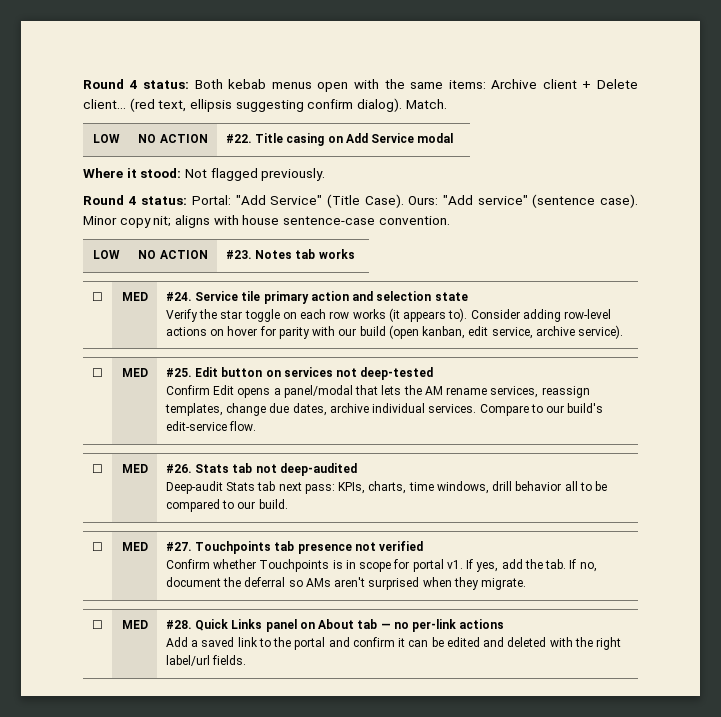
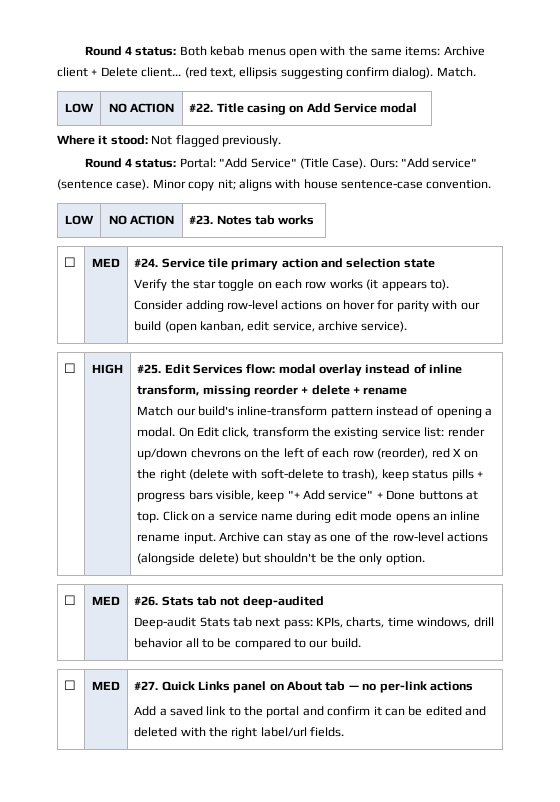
  ☐ | MED | #24. Service tile primary action and selection state
  Verify the star toggle on each row works (it appears to). Consider adding row-level actions on hover for parity with our build (open kanban, edit service, archive service).
- ☐ | MED
+ ☐ | HIGH
- Edit button on services not deep-tested
- Confirm Edit opens a panel/modal that lets the AM rename services, reassign templates, change due dates, archive individual services. Compare to our build's edit-service flow.
+ Edit Services flow: modal overlay instead of inline transform, missing reorder + delete + rename
+ Match our build's inline-transform pattern instead of opening a modal. On Edit click, transform the existing service list: render up/down chevrons on the left of each row (reorder), red X on the right (delete with soft-delete to trash), keep status pills + progress bars visible, keep "+ Add service" + Done buttons at top. Click on a service name during edit mode opens an inline rename input. Archive can stay as one of the row-level actions (alongside delete) but shouldn't be the only option.
- ☐ | MED | #27. Touchpoints tab presence not verified
- Confirm whether Touchpoints is in scope for portal v1. If yes, add the tab. If no, document the deferral so AMs aren't surprised when they migrate.
- ☐ | MED | #28. Quick Links panel on About tab — no per-link actions
+ ☐ | MED | #27. Quick Links panel on About tab — no per-link actions

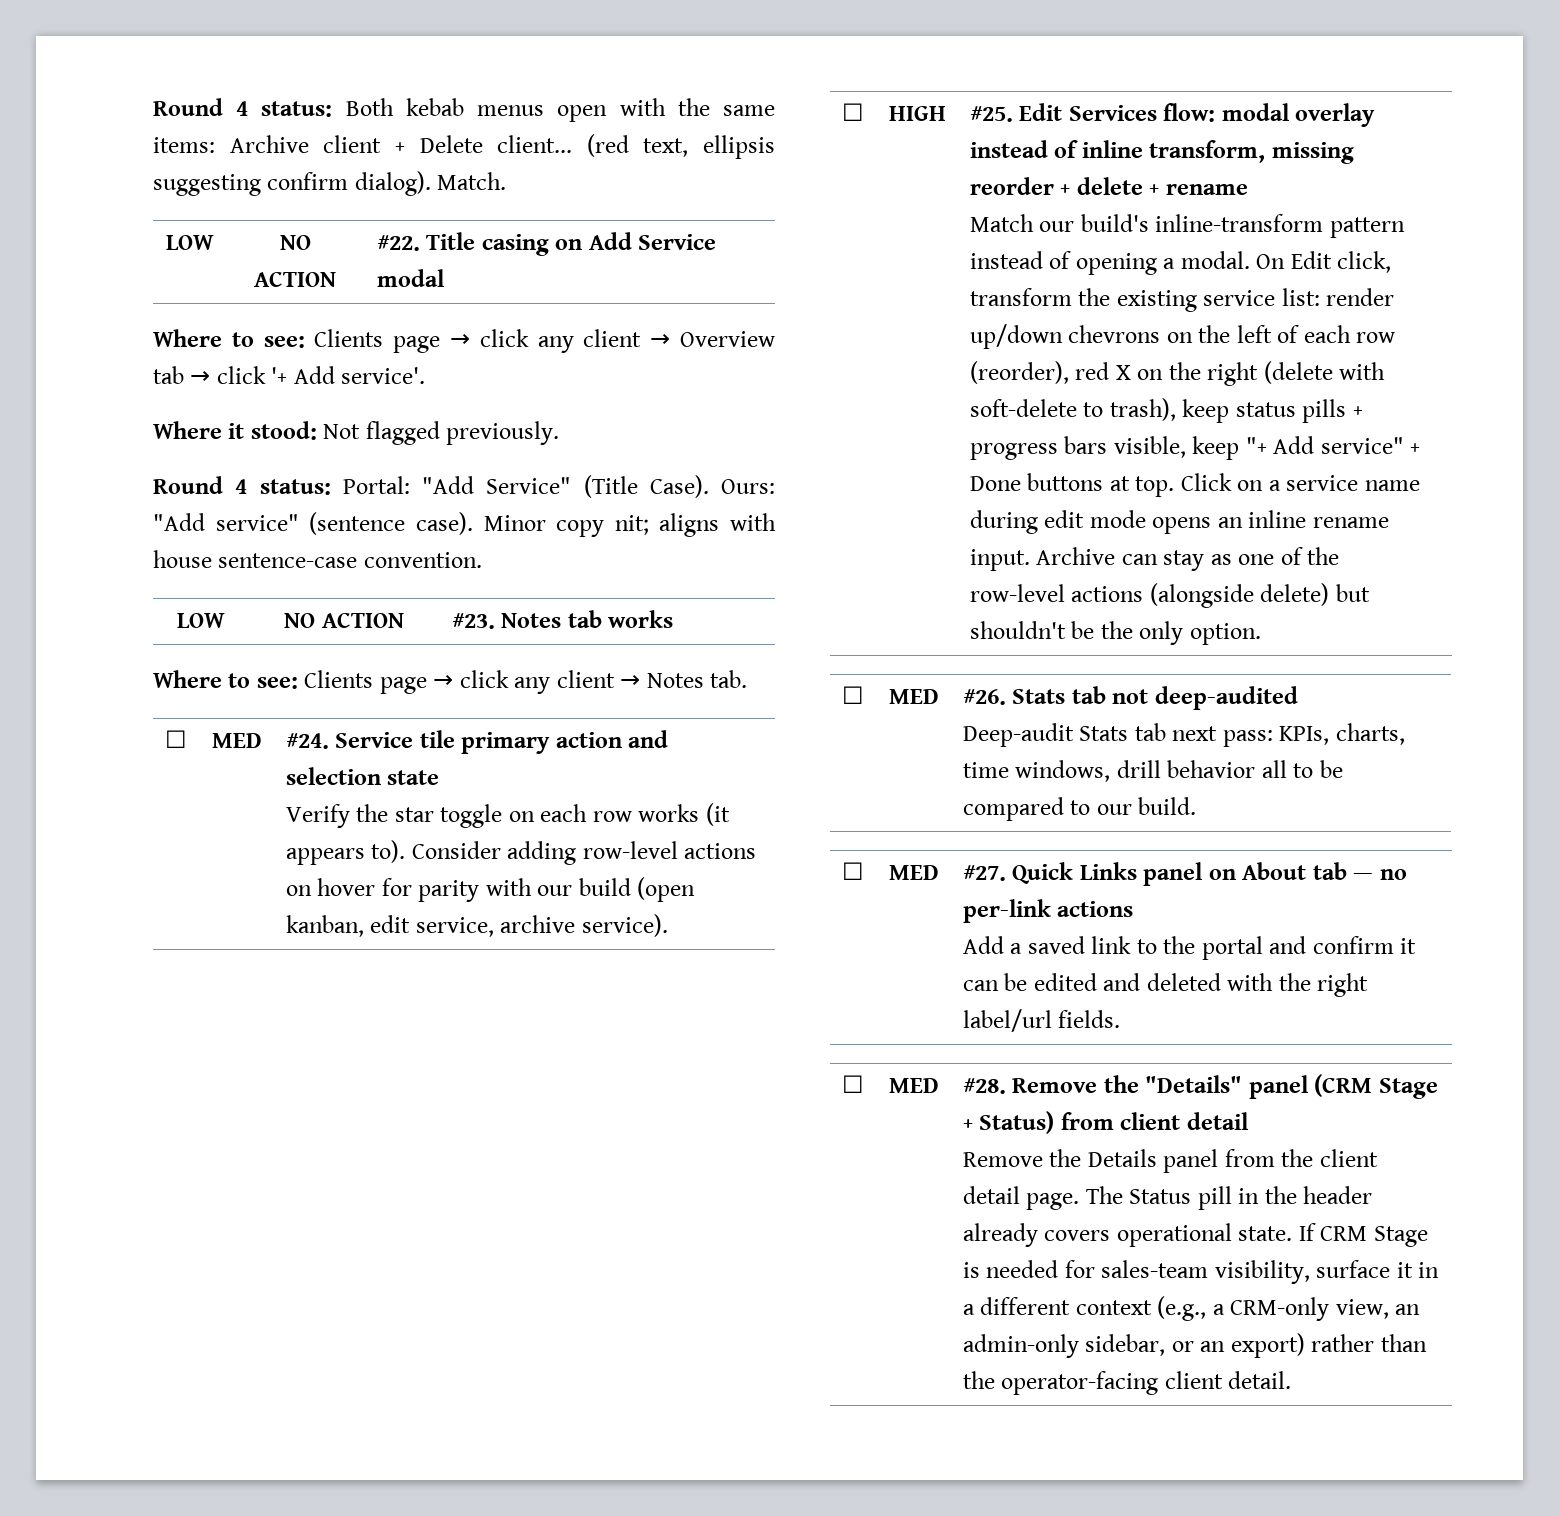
+ Where to see: Clients page → click any client → Overview tab → click '+ Add service'.
+ Where to see: Clients page → click any client → Notes tab.
+ ☐ | MED | #28. Remove the "Details" panel (CRM Stage + Status) from client detail
+ Remove the Details panel from the client detail page. The Status pill in the header already covers operational state. If CRM Stage is needed for sales-team visibility, surface it in a different context (e.g., a CRM-only view, an admin-only sidebar, or an export) rather than the operator-facing client detail.

